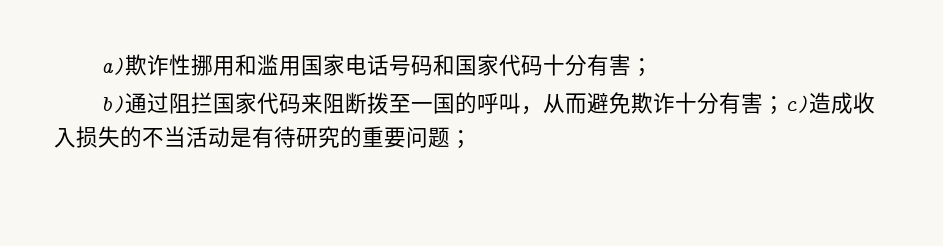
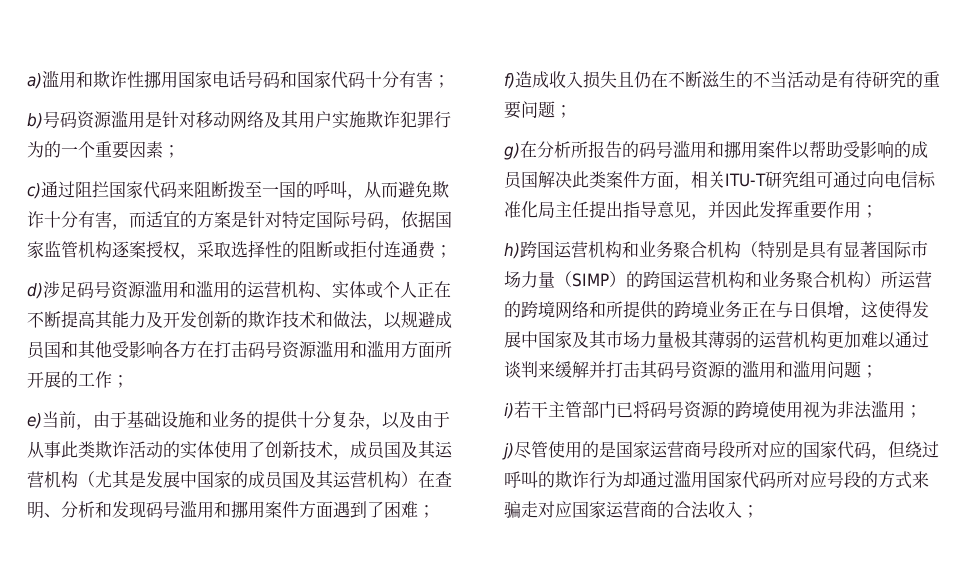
- a)欺诈性挪用和滥用国家电话号码和国家代码十分有害；
+ a)滥用和欺诈性挪用国家电话号码和国家代码十分有害；
- b)通过阻拦国家代码来阻断拨至一国的呼叫，从而避免欺诈十分有害；c)造成收入损失的不当活动是有待研究的重要问题；
+ b)号码资源滥用是针对移动网络及其用户实施欺诈犯罪行为的一个重要因素；
+ c)通过阻拦国家代码来阻断拨至一国的呼叫，从而避免欺诈十分有害，而适宜的方案是针对特定国际号码，依据国家监管机构逐案授权，采取选择性的阻断或拒付连通费；
+ d)涉足码号资源滥用和滥用的运营机构、实体或个人正在不断提高其能力及开发创新的欺诈技术和做法，以规避成员国和其他受影响各方在打击码号资源滥用和滥用方面所开展的工作；
+ e)当前，由于基础设施和业务的提供十分复杂，以及由于从事此类欺诈活动的实体使用了创新技术，成员国及其运营机构（尤其是发展中国家的成员国及其运营机构）在查明、分析和发现码号滥用和挪用案件方面遇到了困难；
+ f)造成收入损失且仍在不断滋生的不当活动是有待研究的重要问题；
+ g)在分析所报告的码号滥用和挪用案件以帮助受影响的成员国解决此类案件方面，相关ITU-T研究组可通过向电信标准化局主任提出指导意见，并因此发挥重要作用；
+ h)跨国运营机构和业务聚合机构（特别是具有显著国际市场力量（SIMP）的跨国运营机构和业务聚合机构）所运营的跨境网络和所提供的跨境业务正在与日俱增，这使得发展中国家及其市场力量极其薄弱的运营机构更加难以通过谈判来缓解并打击其码号资源的滥用和滥用问题；
+ i)若干主管部门已将码号资源的跨境使用视为非法滥用；
+ j)尽管使用的是国家运营商号段所对应的国家代码，但绕过呼叫的欺诈行为却通过滥用国家代码所对应号段的方式来骗走对应国家运营商的合法收入；

